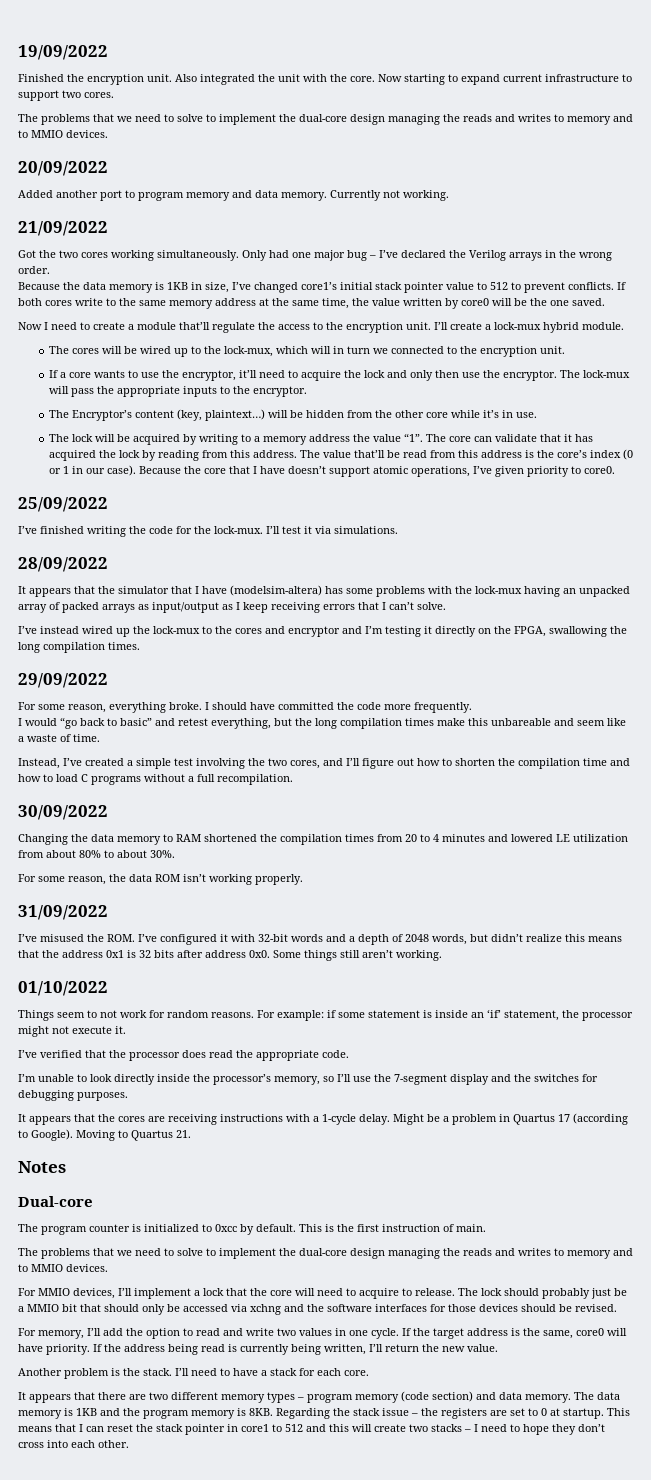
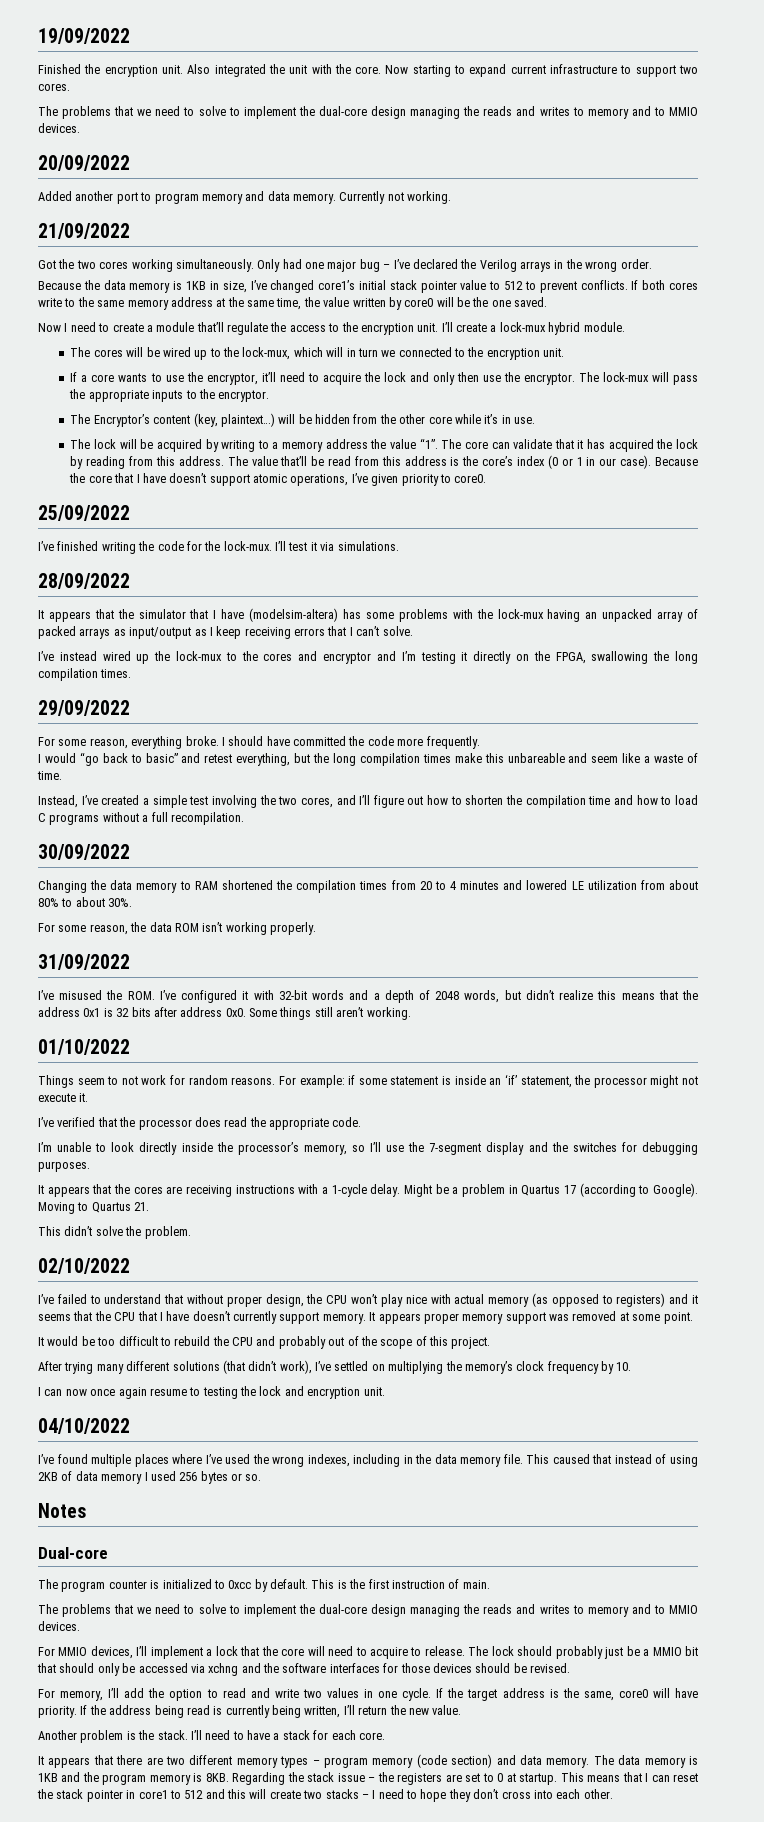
+ This didn’t solve the problem.
+ 02/10/2022
+ I’ve failed to understand that without proper design, the CPU won’t play nice with actual memory (as opposed to registers) and it seems that the CPU that I have doesn’t currently support memory. It appears proper memory support was removed at some point.
+ It would be too difficult to rebuild the CPU and probably out of the scope of this project.
+ After trying many different solutions (that didn’t work), I’ve settled on multiplying the memory’s clock frequency by 10.
+ I can now once again resume to testing the lock and encryption unit.
+ 04/10/2022
+ I’ve found multiple places where I’ve used the wrong indexes, including in the data memory file. This caused that instead of using 2KB of data memory I used 256 bytes or so.

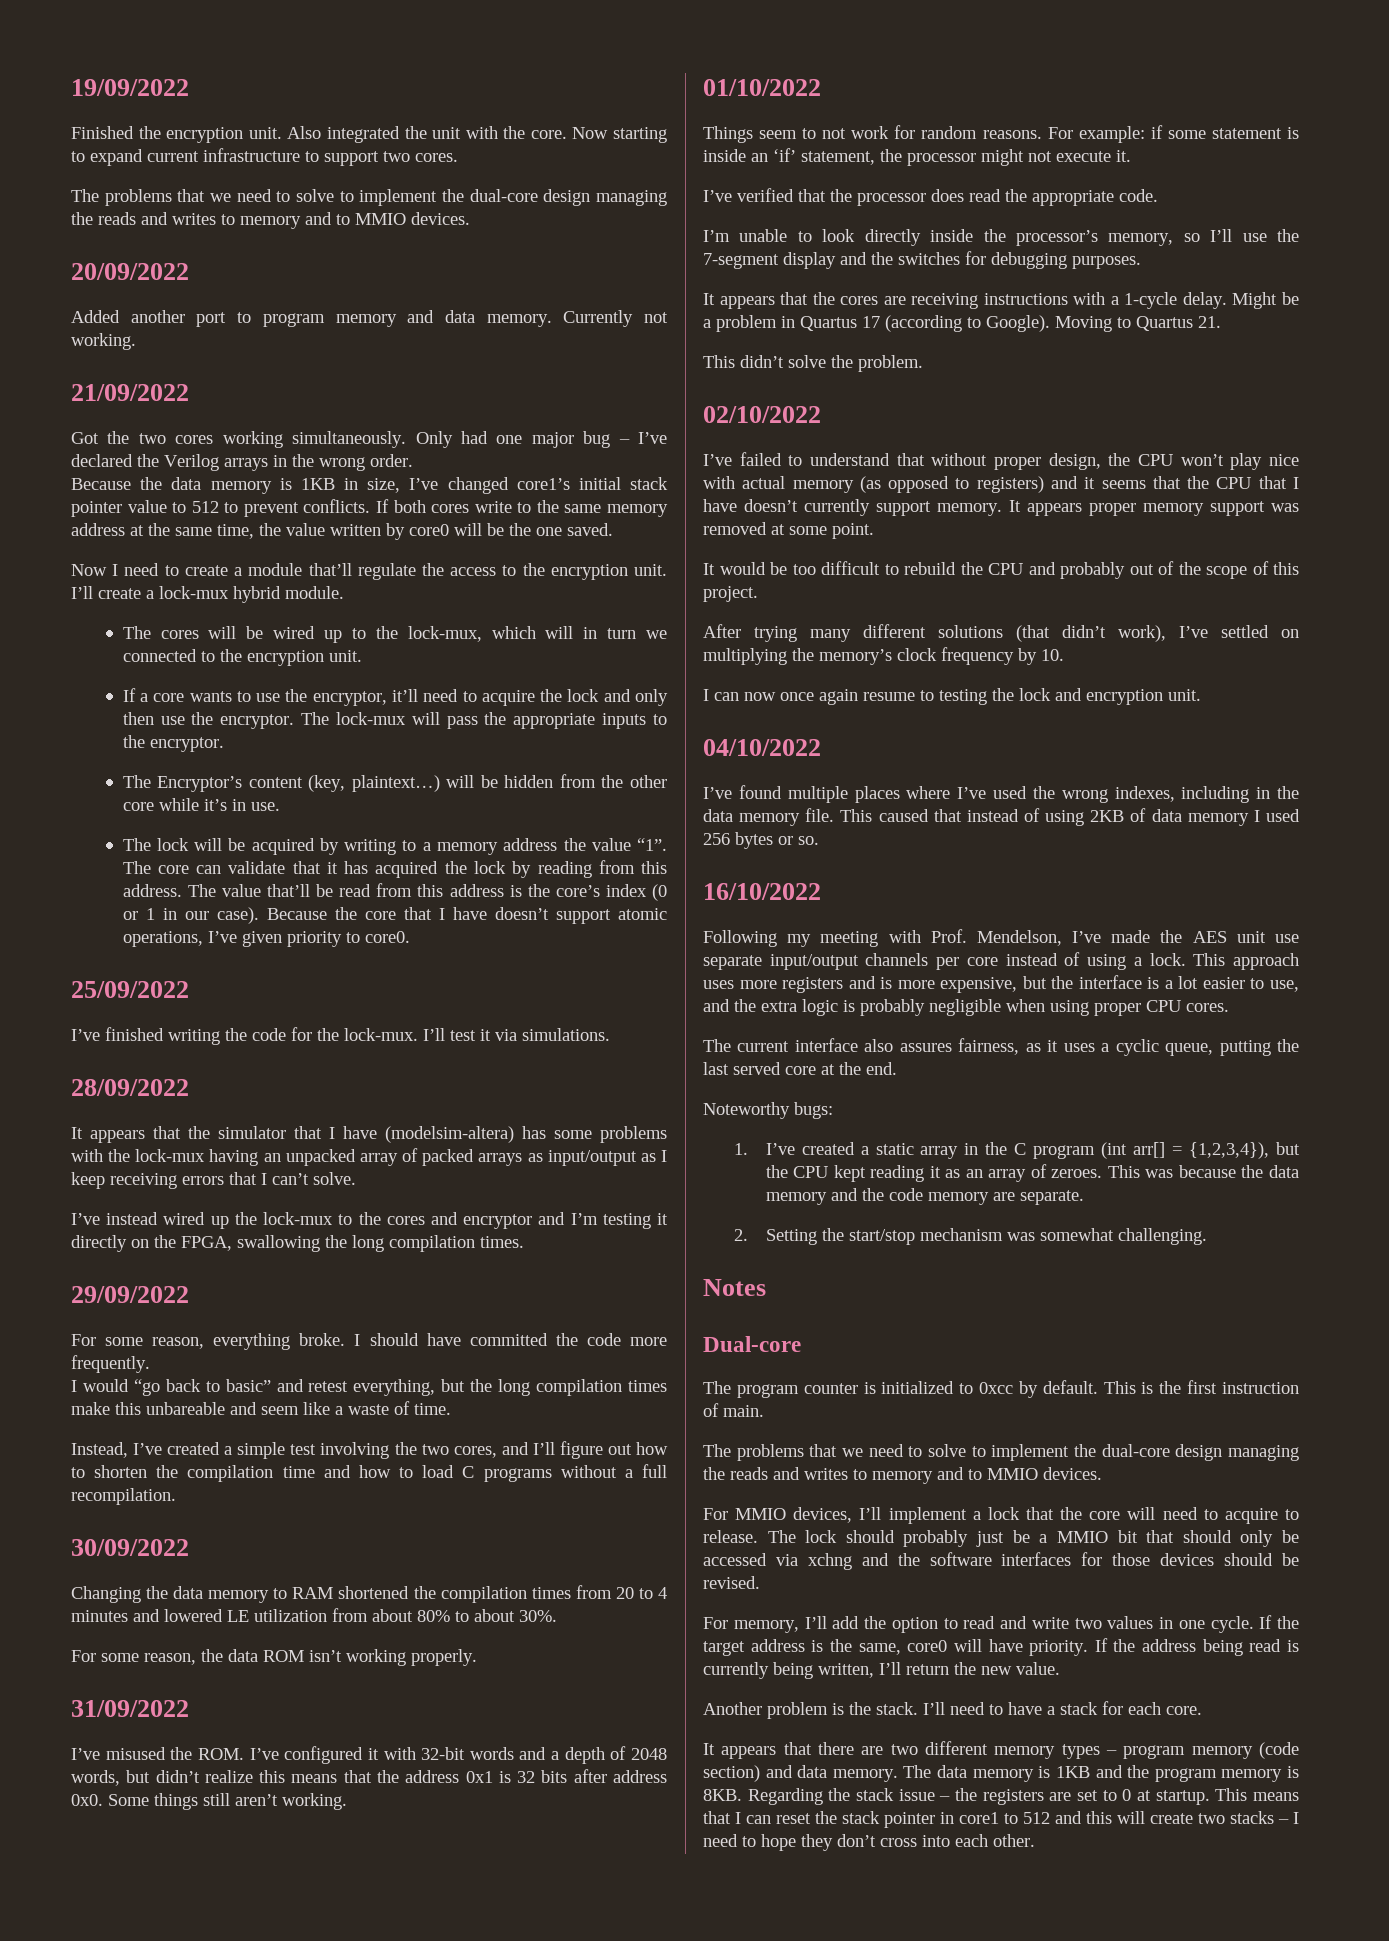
+ 16/10/2022
+ Following my meeting with Prof. Mendelson, I’ve made the AES unit use separate input/output channels per core instead of using a lock. This approach uses more registers and is more expensive, but the interface is a lot easier to use, and the extra logic is probably negligible when using proper CPU cores.
+ The current interface also assures fairness, as it uses a cyclic queue, putting the last served core at the end.
+ Noteworthy bugs:
+ 1. I’ve created a static array in the C program (int arr[] = {1,2,3,4}), but the CPU kept reading it as an array of zeroes. This was because the data memory and the code memory are separate.
+ 2. Setting the start/stop mechanism was somewhat challenging.

